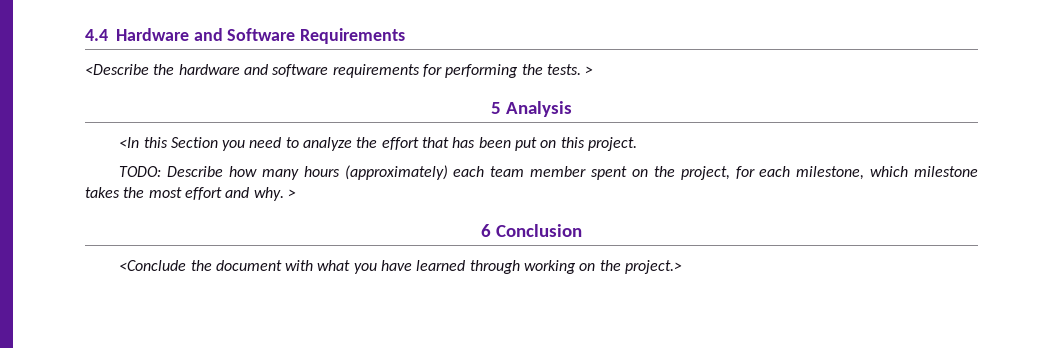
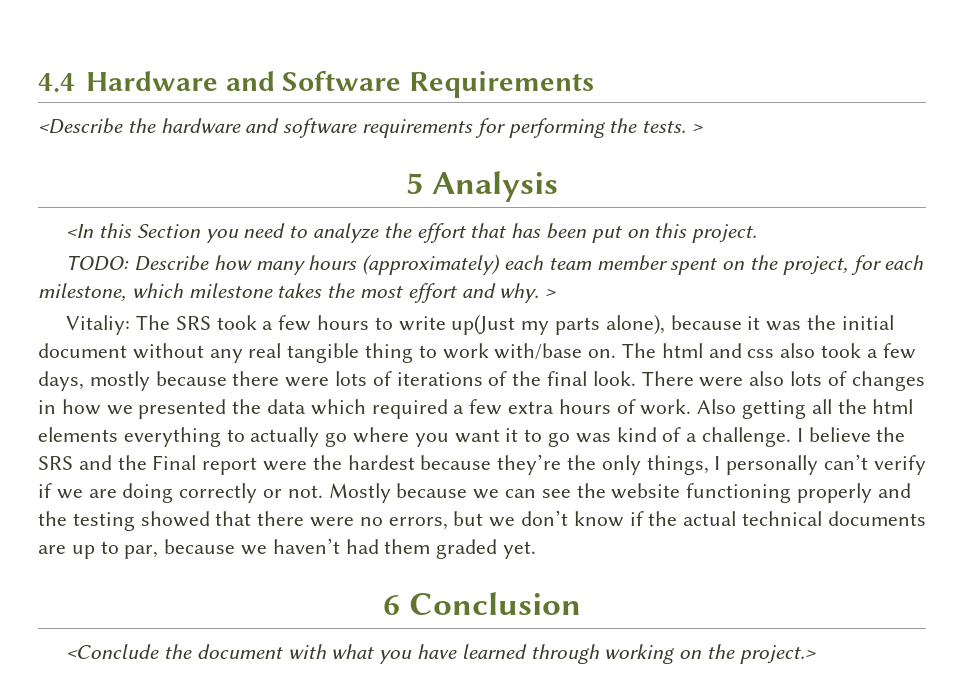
+ Vitaliy: The SRS took a few hours to write up(Just my parts alone), because it was the initial document without any real tangible thing to work with/base on. The html and css also took a few days, mostly because there were lots of iterations of the final look. There were also lots of changes in how we presented the data which required a few extra hours of work. Also getting all the html elements everything to actually go where you want it to go was kind of a challenge. I believe the SRS and the Final report were the hardest because they’re the only things, I personally can’t verify if we are doing correctly or not. Mostly because we can see the website functioning properly and the testing showed that there were no errors, but we don’t know if the actual technical documents are up to par, because we haven’t had them graded yet.

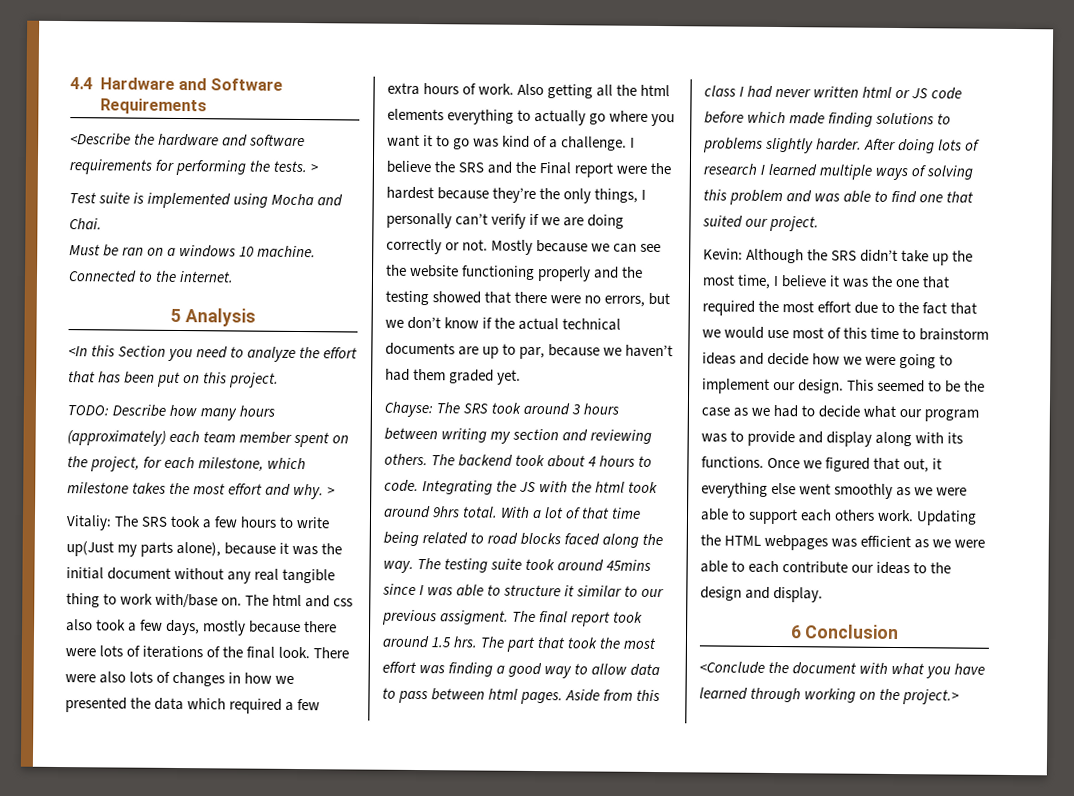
+ Test suite is implemented using Mocha and Chai.
+ Must be ran on a windows 10 machine. Connected to the internet.
+ Chayse: The SRS took around 3 hours between writing my section and reviewing others. The backend took about 4 hours to code. Integrating the JS with the html took around 9hrs total. With a lot of that time being related to road blocks faced along the way. The testing suite took around 45mins since I was able to structure it similar to our previous assigment. The final report took around 1.5 hrs. The part that took the most effort was finding a good way to allow data to pass between html pages. Aside from this class I had never written html or JS code before which made finding solutions to problems slightly harder. After doing lots of research I learned multiple ways of solving this problem and was able to find one that suited our project.
+ Kevin: Although the SRS didn’t take up the most time, I believe it was the one that required the most effort due to the fact that we would use most of this time to brainstorm ideas and decide how we were going to implement our design. This seemed to be the case as we had to decide what our program was to provide and display along with its functions. Once we figured that out, it everything else went smoothly as we were able to support each others work. Updating the HTML webpages was efficient as we were able to each contribute our ideas to the design and display.

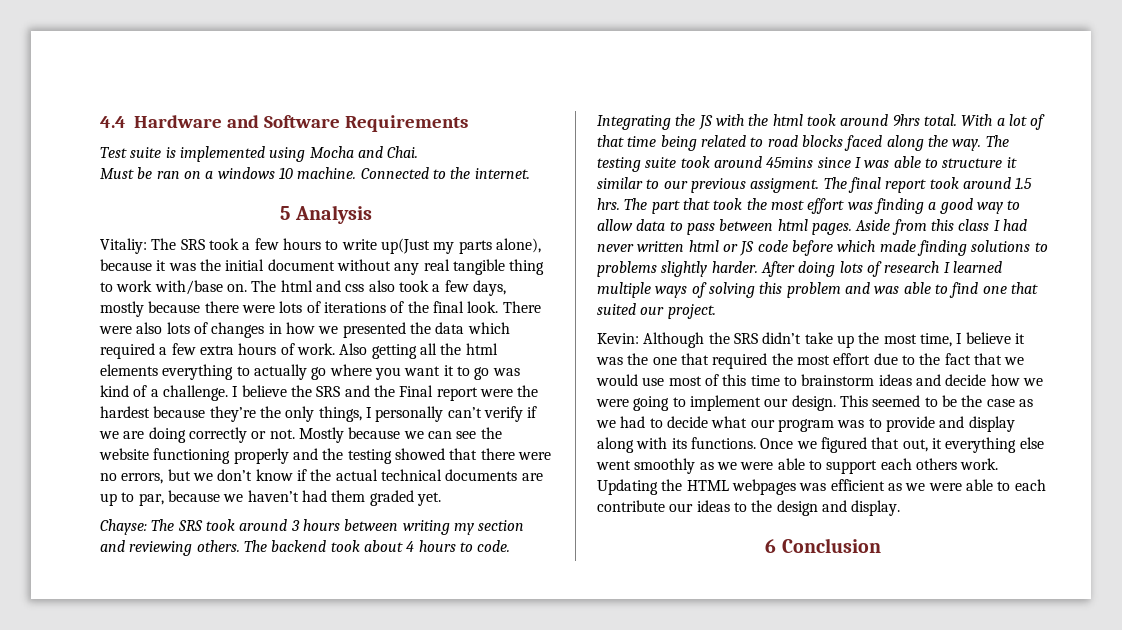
- <Describe the hardware and software requirements for performing the tests. >
- <In this Section you need to analyze the effort that has been put on this project.
- TODO: Describe how many hours (approximately) each team member spent on the project, for each milestone, which milestone takes the most effort and why. >
- <Conclude the document with what you have learned through working on the project.>

